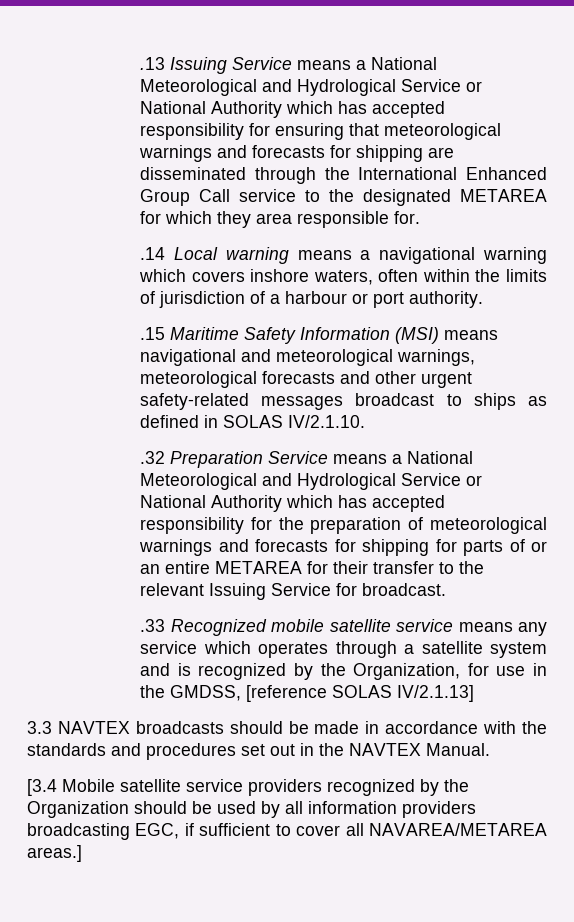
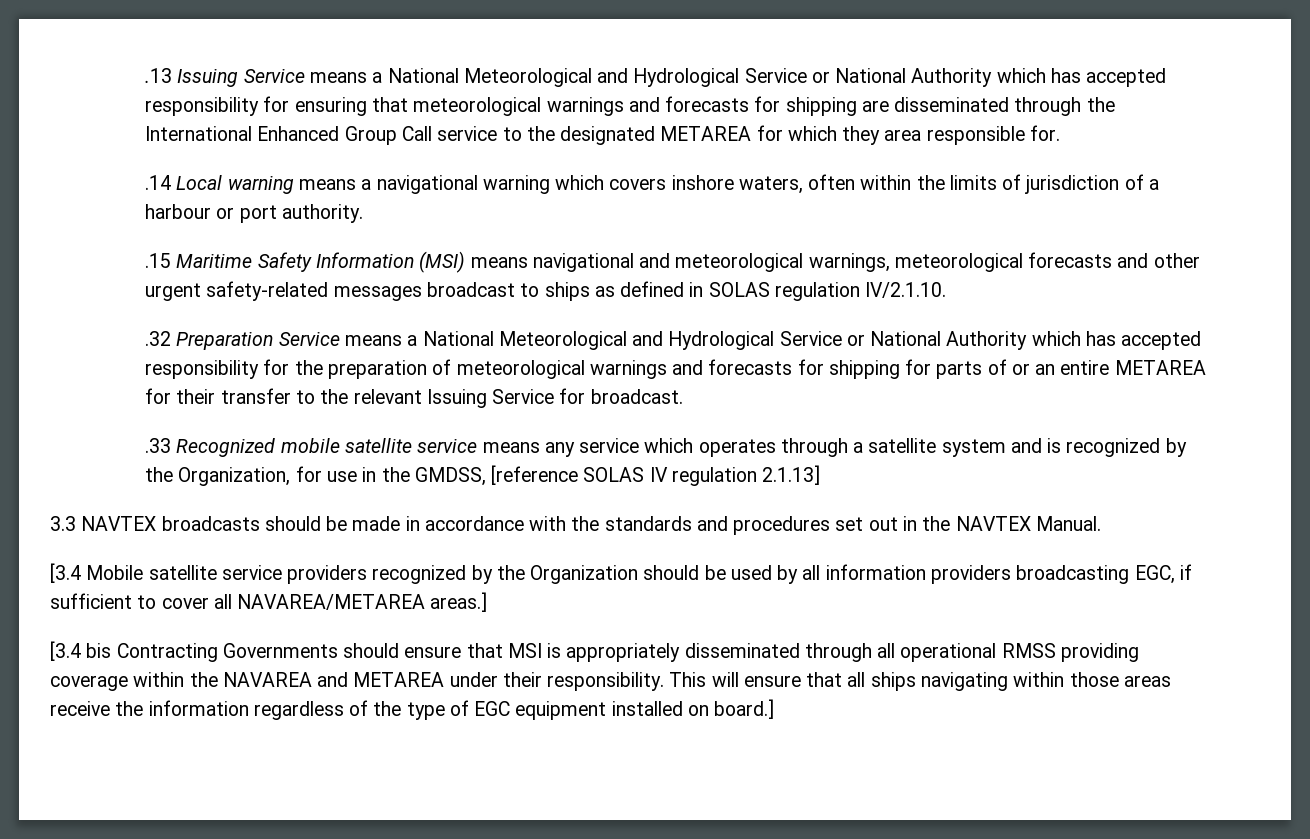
- .15 Maritime Safety Information (MSI) means navigational and meteorological warnings, meteorological forecasts and other urgent safety-related messages broadcast to ships as defined in SOLAS IV/2.1.10.
+ .15 Maritime Safety Information (MSI) means navigational and meteorological warnings, meteorological forecasts and other urgent safety-related messages broadcast to ships as defined in SOLAS regulation IV/2.1.10.
- .33 Recognized mobile satellite service means any service which operates through a satellite system and is recognized by the Organization, for use in the GMDSS, [reference SOLAS IV/2.1.13]
+ .33 Recognized mobile satellite service means any service which operates through a satellite system and is recognized by the Organization, for use in the GMDSS, [reference SOLAS IV regulation 2.1.13]
+ [3.4 bis Contracting Governments should ensure that MSI is appropriately disseminated through all operational RMSS providing coverage within the NAVAREA and METAREA under their responsibility. This will ensure that all ships navigating within those areas receive the information regardless of the type of EGC equipment installed on board.]

